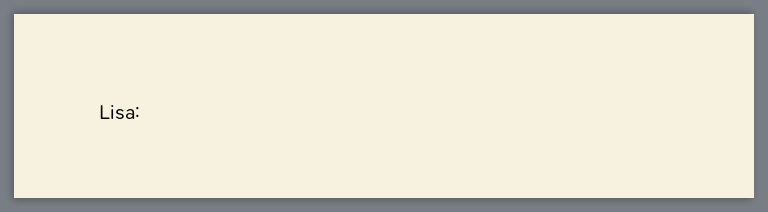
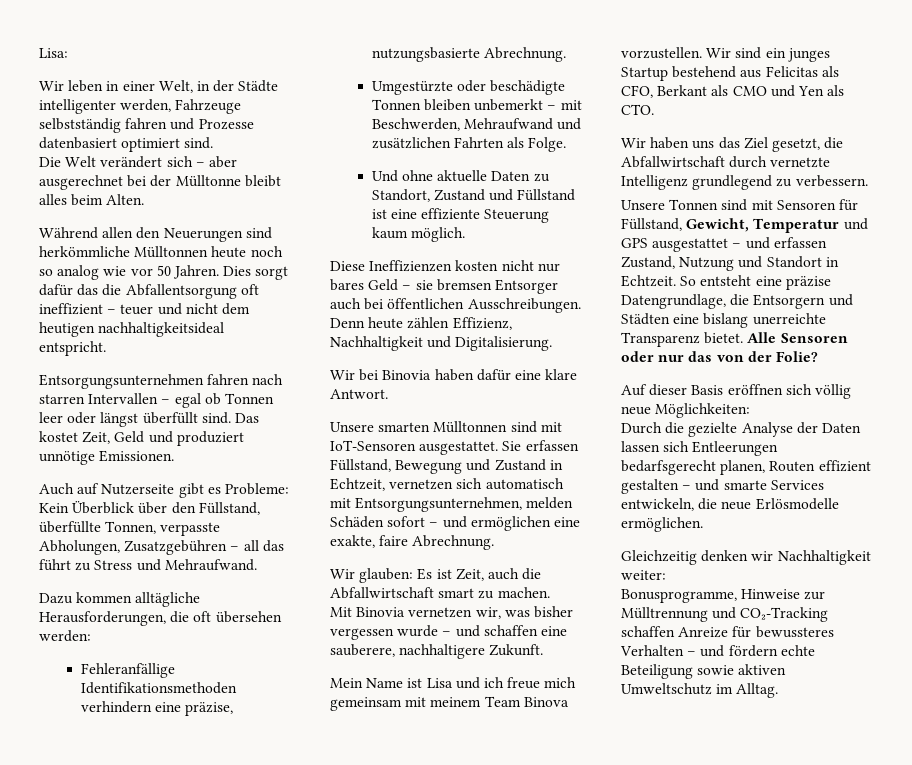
+ Wir leben in einer Welt, in der Städte intelligenter werden, Fahrzeuge selbstständig fahren und Prozesse datenbasiert optimiert sind.
+ Die Welt verändert sich – aber ausgerechnet bei der Mülltonne bleibt alles beim Alten.
+ Während allen den Neuerungen sind herkömmliche Mülltonnen heute noch so analog wie vor 50 Jahren. Dies sorgt dafür das die Abfallentsorgung oft ineffizient – teuer und nicht dem heutigen nachhaltigkeitsideal entspricht.
+ Entsorgungsunternehmen fahren nach starren Intervallen – egal ob Tonnen leer oder längst überfüllt sind. Das kostet Zeit, Geld und produziert unnötige Emissionen.
+ Auch auf Nutzerseite gibt es Probleme: Kein Überblick über den Füllstand, überfüllte Tonnen, verpasste Abholungen, Zusatzgebühren – all das führt zu Stress und Mehraufwand.
+ Dazu kommen alltägliche Herausforderungen, die oft übersehen werden:
+ Fehleranfällige Identifikationsmethoden verhindern eine präzise, nutzungsbasierte Abrechnung.
+ Umgestürzte oder beschädigte Tonnen bleiben unbemerkt – mit Beschwerden, Mehraufwand und zusätzlichen Fahrten als Folge.
+ Und ohne aktuelle Daten zu Standort, Zustand und Füllstand ist eine effiziente Steuerung kaum möglich.
+ Diese Ineffizienzen kosten nicht nur bares Geld – sie bremsen Entsorger auch bei öffentlichen Ausschreibungen. Denn heute zählen Effizienz, Nachhaltigkeit und Digitalisierung.
+ Wir bei Binovia haben dafür eine klare Antwort.
+ Unsere smarten Mülltonnen sind mit IoT-Sensoren ausgestattet. Sie erfassen Füllstand, Bewegung und Zustand in Echtzeit, vernetzen sich automatisch mit Entsorgungsunternehmen, melden Schäden sofort – und ermöglichen eine exakte, faire Abrechnung.
+ Wir glauben: Es ist Zeit, auch die Abfallwirtschaft smart zu machen.
+ Mit Binovia vernetzen wir, was bisher vergessen wurde – und schaffen eine sauberere, nachhaltigere Zukunft.
+ Mein Name ist Lisa und ich freue mich gemeinsam mit meinem Team Binova vorzustellen. Wir sind ein junges Startup bestehend aus Felicitas als CFO, Berkant als CMO und Yen als CTO.
+ Wir haben uns das Ziel gesetzt, die Abfallwirtschaft durch vernetzte Intelligenz grundlegend zu verbessern.
+ Unsere Tonnen sind mit Sensoren für Füllstand, Gewicht, Temperatur und GPS ausgestattet – und erfassen Zustand, Nutzung und Standort in Echtzeit. So entsteht eine präzise Datengrundlage, die Entsorgern und Städten eine bislang unerreichte Transparenz bietet. Alle Sensoren oder nur das von der Folie?
+ Auf dieser Basis eröffnen sich völlig neue Möglichkeiten:
+ Durch die gezielte Analyse der Daten lassen sich Entleerungen bedarfsgerecht planen, Routen effizient gestalten – und smarte Services entwickeln, die neue Erlösmodelle ermöglichen.
+ Gleichzeitig denken wir Nachhaltigkeit weiter:
+ Bonusprogramme, Hinweise zur Mülltrennung und CO₂-Tracking schaffen Anreize für bewussteres Verhalten – und fördern echte Beteiligung sowie aktiven Umweltschutz im Alltag.

